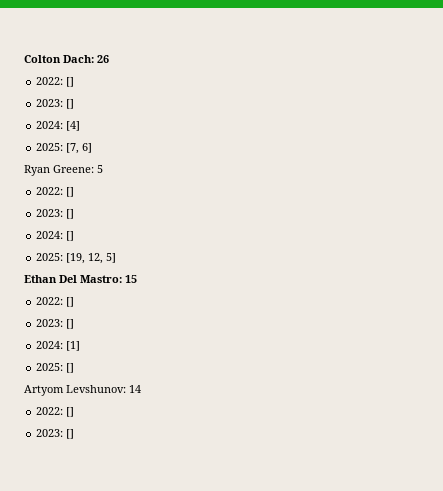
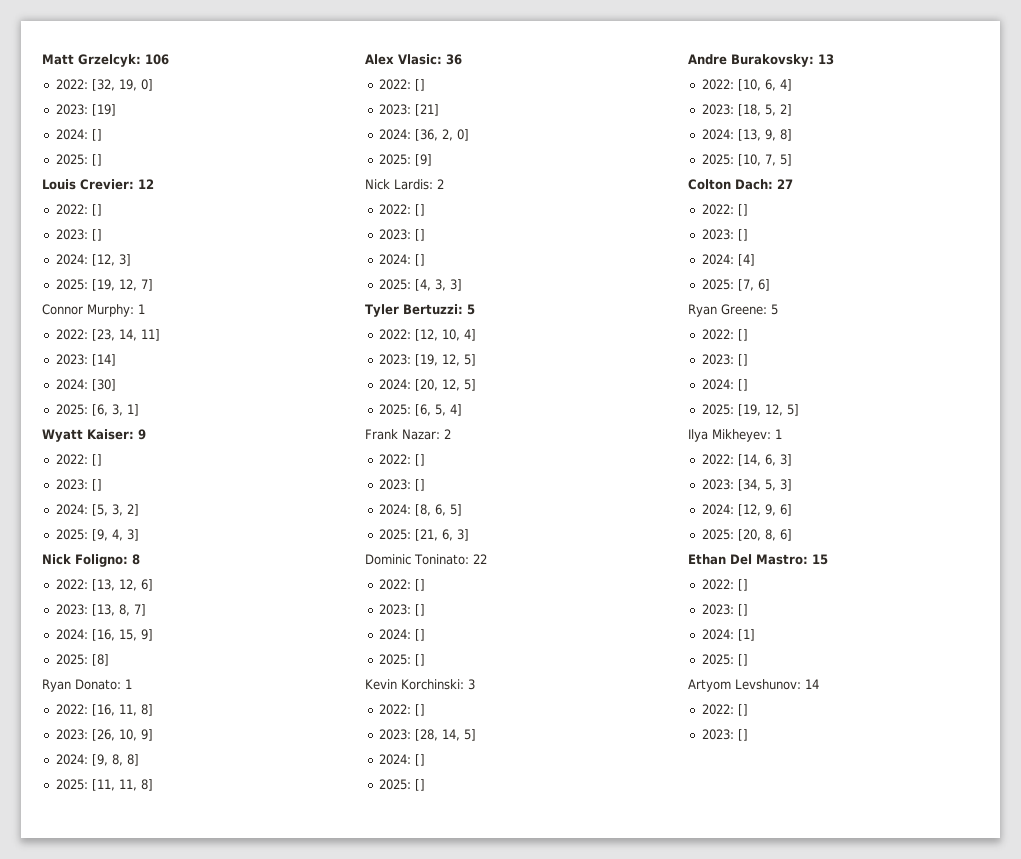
+ Matt Grzelcyk: 106
+ 2022: [32, 19, 0]
+ 2023: [19]
+ 2024: []
+ 2025: []
+ Louis Crevier: 12
+ 2022: []
+ 2023: []
+ 2024: [12, 3]
+ 2025: [19, 12, 7]
+ Connor Murphy: 1
+ 2022: [23, 14, 11]
+ 2023: [14]
+ 2024: [30]
+ 2025: [6, 3, 1]
+ Wyatt Kaiser: 9
+ 2022: []
+ 2023: []
+ 2024: [5, 3, 2]
+ 2025: [9, 4, 3]
+ Nick Foligno: 8
+ 2022: [13, 12, 6]
+ 2023: [13, 8, 7]
+ 2024: [16, 15, 9]
+ 2025: [8]
+ Ryan Donato: 1
+ 2022: [16, 11, 8]
+ 2023: [26, 10, 9]
+ 2024: [9, 8, 8]
+ 2025: [11, 11, 8]
+ Alex Vlasic: 36
+ 2022: []
+ 2023: [21]
+ 2024: [36, 2, 0]
+ 2025: [9]
+ Nick Lardis: 2
+ 2022: []
+ 2023: []
+ 2024: []
+ 2025: [4, 3, 3]
+ Tyler Bertuzzi: 5
+ 2022: [12, 10, 4]
+ 2023: [19, 12, 5]
+ 2024: [20, 12, 5]
+ 2025: [6, 5, 4]
+ Frank Nazar: 2
+ 2022: []
+ 2023: []
+ 2024: [8, 6, 5]
+ 2025: [21, 6, 3]
+ Dominic Toninato: 22
+ 2022: []
+ 2023: []
+ 2024: []
+ 2025: []
+ Kevin Korchinski: 3
+ 2022: []
+ 2023: [28, 14, 5]
+ 2024: []
+ 2025: []
+ Andre Burakovsky: 13
+ 2022: [10, 6, 4]
+ 2023: [18, 5, 2]
+ 2024: [13, 9, 8]
+ 2025: [10, 7, 5]
- Colton Dach: 26
+ Colton Dach: 27
+ Ilya Mikheyev: 1
+ 2022: [14, 6, 3]
+ 2023: [34, 5, 3]
+ 2024: [12, 9, 6]
+ 2025: [20, 8, 6]

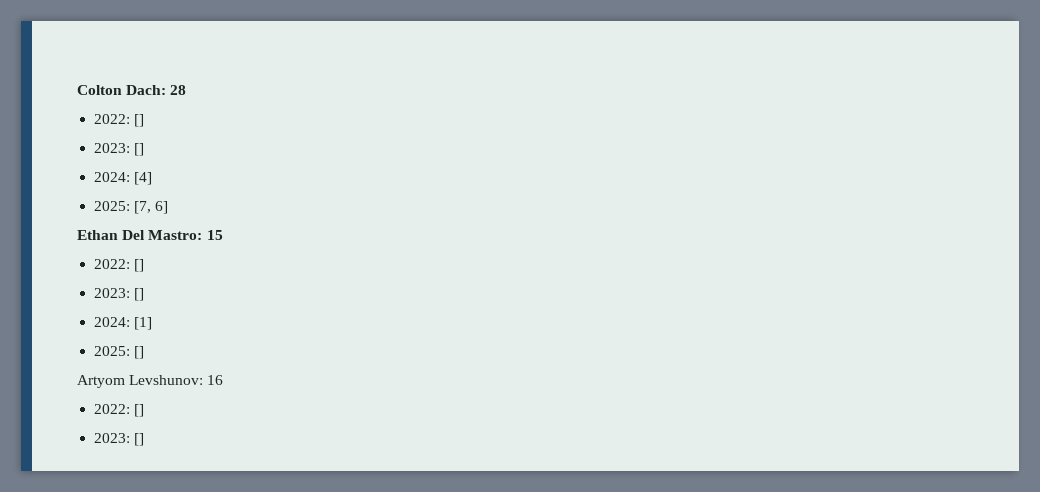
- Matt Grzelcyk: 106
- 2022: [32, 19, 0]
- 2023: [19]
- 2024: []
- 2025: []
- Louis Crevier: 12
- 2022: []
- 2023: []
- 2024: [12, 3]
- 2025: [19, 12, 7]
- Connor Murphy: 1
- 2022: [23, 14, 11]
- 2023: [14]
- 2024: [30]
- 2025: [6, 3, 1]
- Wyatt Kaiser: 9
- 2022: []
- 2023: []
- 2024: [5, 3, 2]
- 2025: [9, 4, 3]
- Nick Foligno: 8
- 2022: [13, 12, 6]
- 2023: [13, 8, 7]
- 2024: [16, 15, 9]
- 2025: [8]
- Ryan Donato: 1
- 2022: [16, 11, 8]
- 2023: [26, 10, 9]
- 2024: [9, 8, 8]
- 2025: [11, 11, 8]
- Alex Vlasic: 36
- 2022: []
- 2023: [21]
- 2024: [36, 2, 0]
- 2025: [9]
- Nick Lardis: 2
- 2022: []
- 2023: []
- 2024: []
- 2025: [4, 3, 3]
- Tyler Bertuzzi: 5
- 2022: [12, 10, 4]
- 2023: [19, 12, 5]
- 2024: [20, 12, 5]
- 2025: [6, 5, 4]
- Frank Nazar: 2
- 2022: []
- 2023: []
- 2024: [8, 6, 5]
- 2025: [21, 6, 3]
- Dominic Toninato: 22
- 2022: []
- 2023: []
- 2024: []
- 2025: []
- Kevin Korchinski: 3
- 2022: []
- 2023: [28, 14, 5]
- 2024: []
- 2025: []
- Andre Burakovsky: 13
- 2022: [10, 6, 4]
- 2023: [18, 5, 2]
- 2024: [13, 9, 8]
- 2025: [10, 7, 5]
- Colton Dach: 27
+ Colton Dach: 28
- Ryan Greene: 5
- 2022: []
- 2023: []
- 2024: []
- 2025: [19, 12, 5]
- Ilya Mikheyev: 1
- 2022: [14, 6, 3]
- 2023: [34, 5, 3]
- 2024: [12, 9, 6]
- 2025: [20, 8, 6]
- Artyom Levshunov: 14
+ Artyom Levshunov: 16

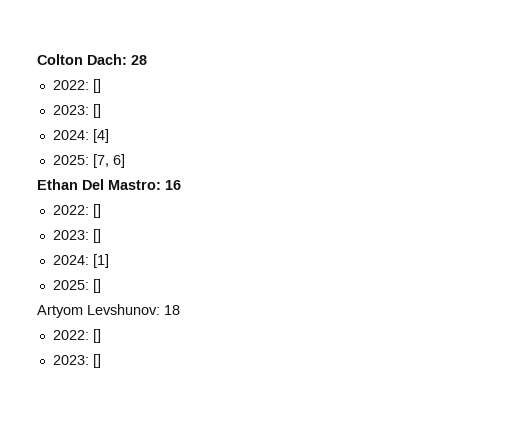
- Ethan Del Mastro: 15
+ Ethan Del Mastro: 16
- Artyom Levshunov: 16
+ Artyom Levshunov: 18

